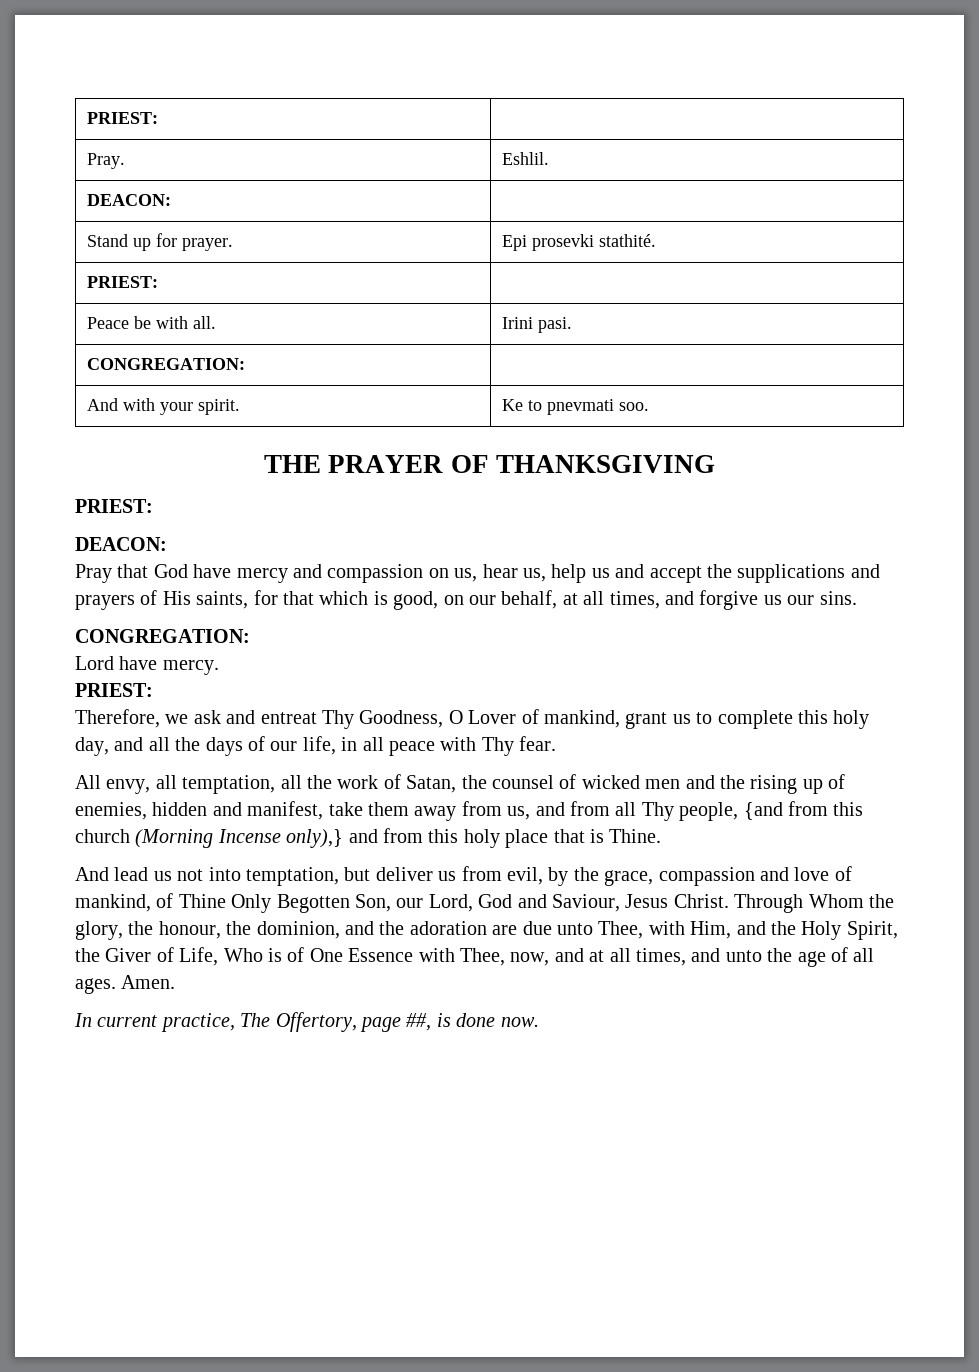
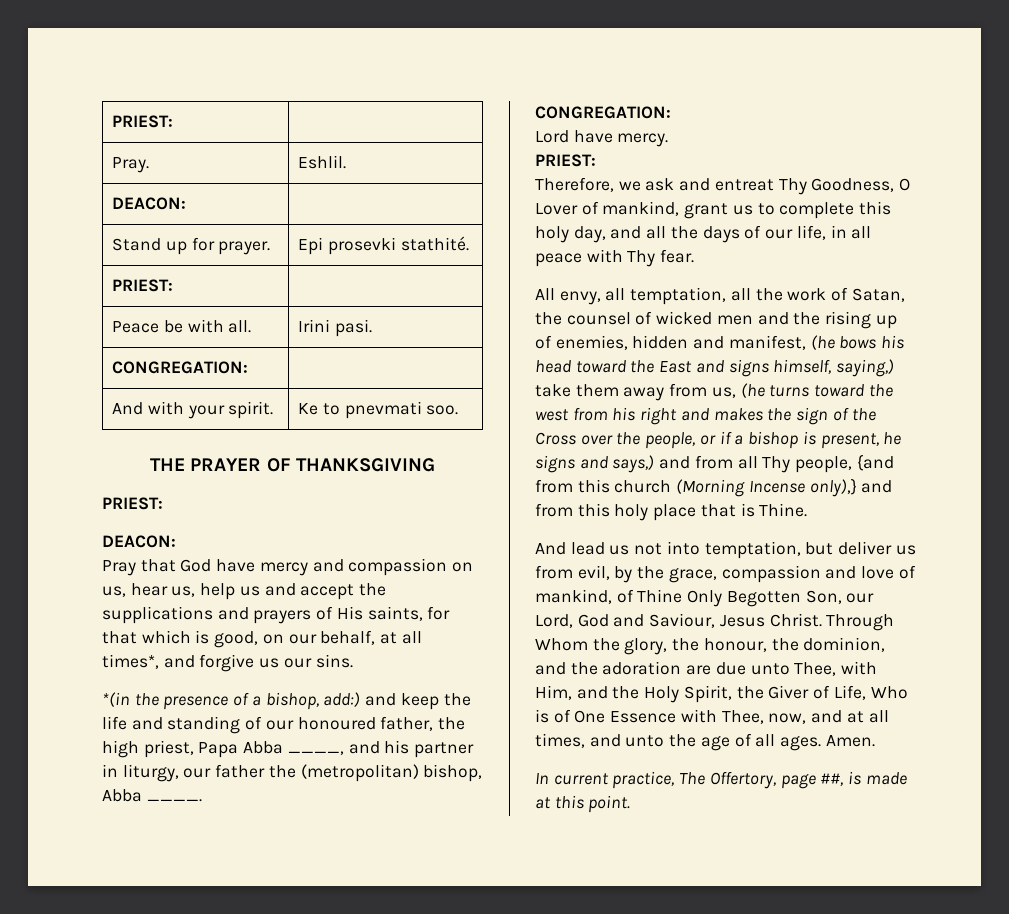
- Pray that God have mercy and compassion on us, hear us, help us and accept the supplications and prayers of His saints, for that which is good, on our behalf, at all times, and forgive us our sins.
+ Pray that God have mercy and compassion on us, hear us, help us and accept the supplications and prayers of His saints, for that which is good, on our behalf, at all times*, and forgive us our sins.
+ *(in the presence of a bishop, add:) and keep the life and standing of our honoured father, the high priest, Papa Abba ____, and his partner in liturgy, our father the (metropolitan) bishop, Abba ____.
- All envy, all temptation, all the work of Satan, the counsel of wicked men and the rising up of enemies, hidden and manifest, take them away from us, and from all Thy people, {and from this church (Morning Incense only),} and from this holy place that is Thine.
+ All envy, all temptation, all the work of Satan, the counsel of wicked men and the rising up of enemies, hidden and manifest, (he bows his head toward the East and signs himself, saying,) take them away from us, (he turns toward the west from his right and makes the sign of the Cross over the people, or if a bishop is present, he signs and says,) and from all Thy people, {and from this church (Morning Incense only),} and from this holy place that is Thine.
- In current practice, The Offertory, page ##, is done now.
+ In current practice, The Offertory, page ##, is made at this point.

